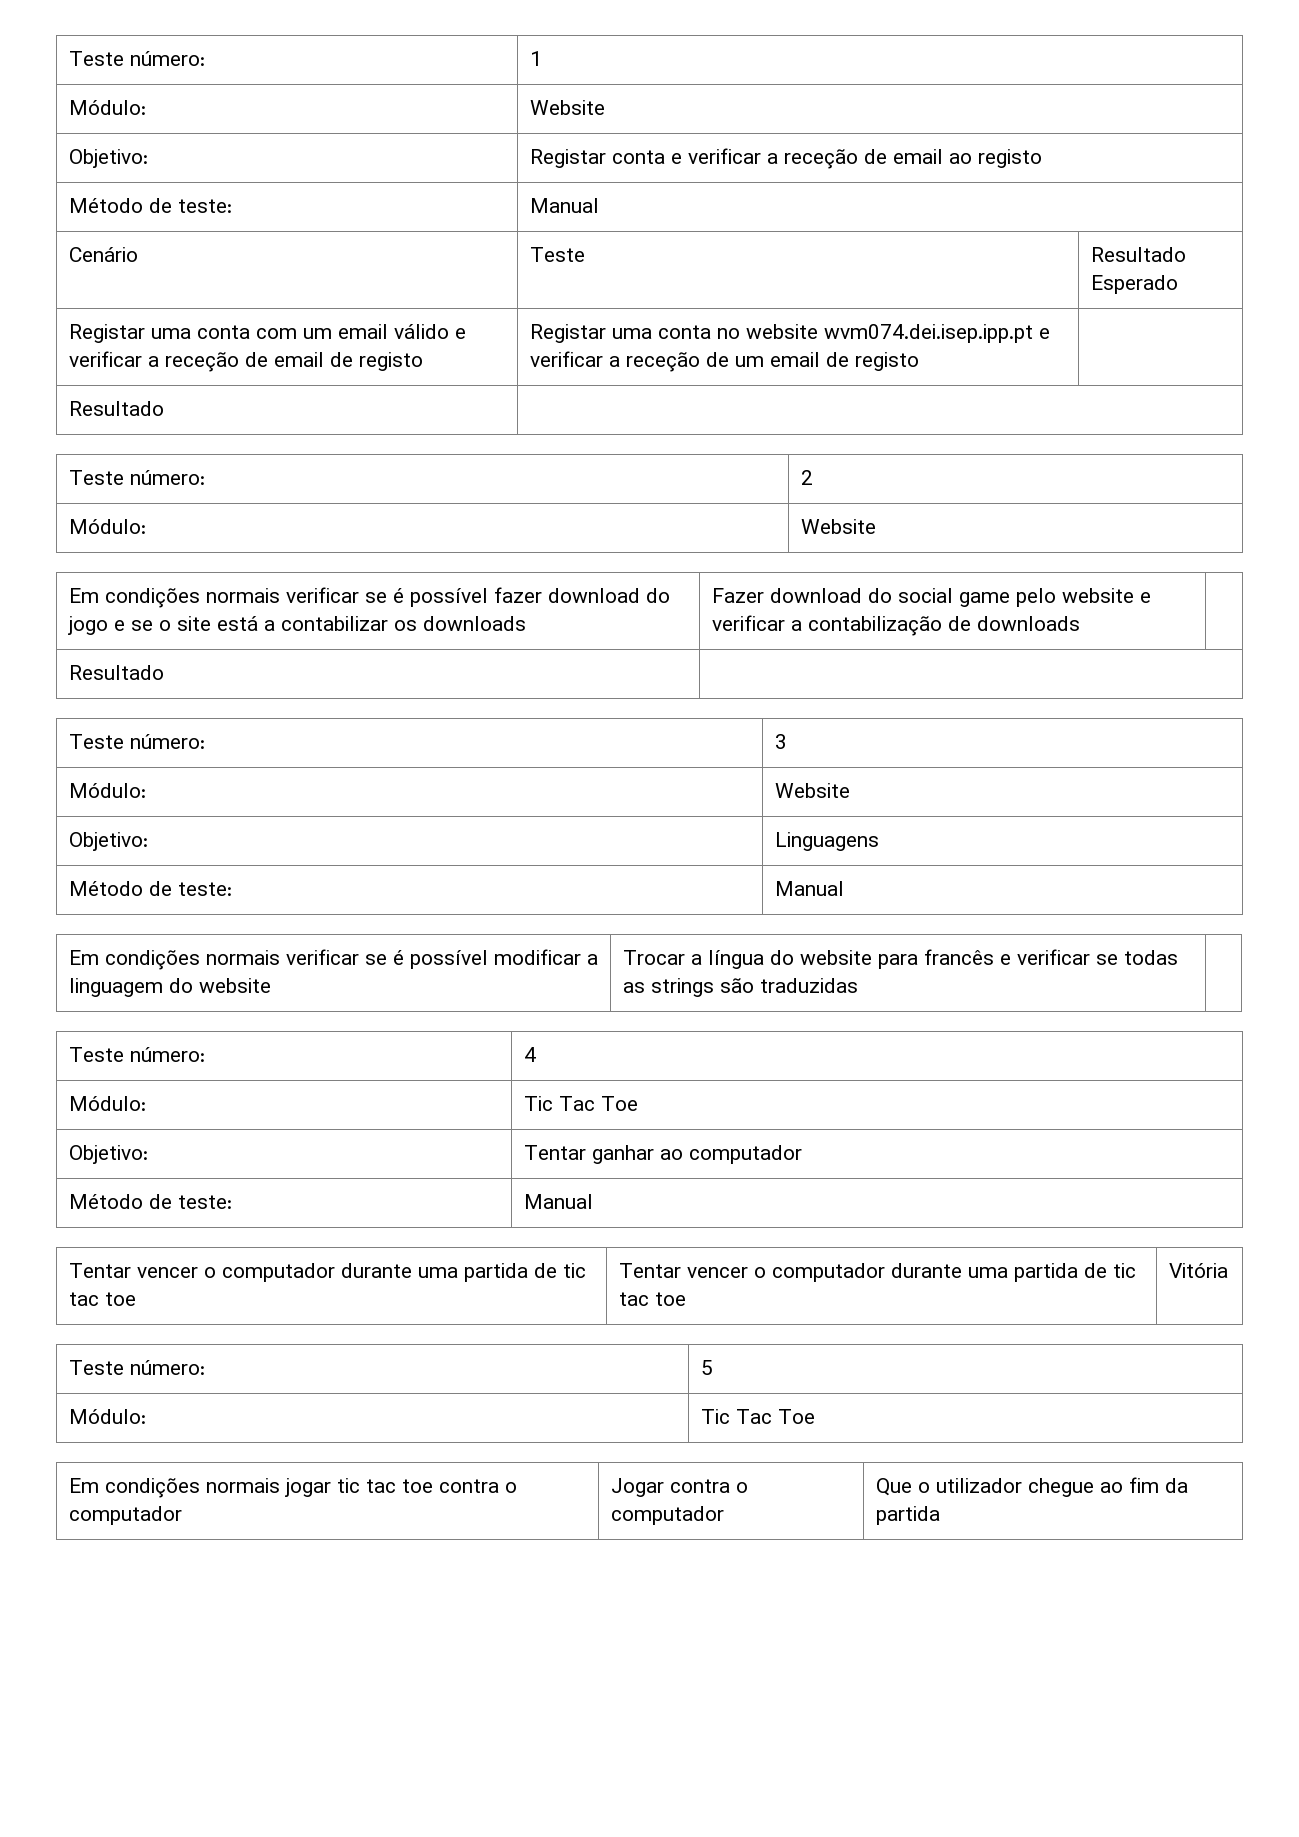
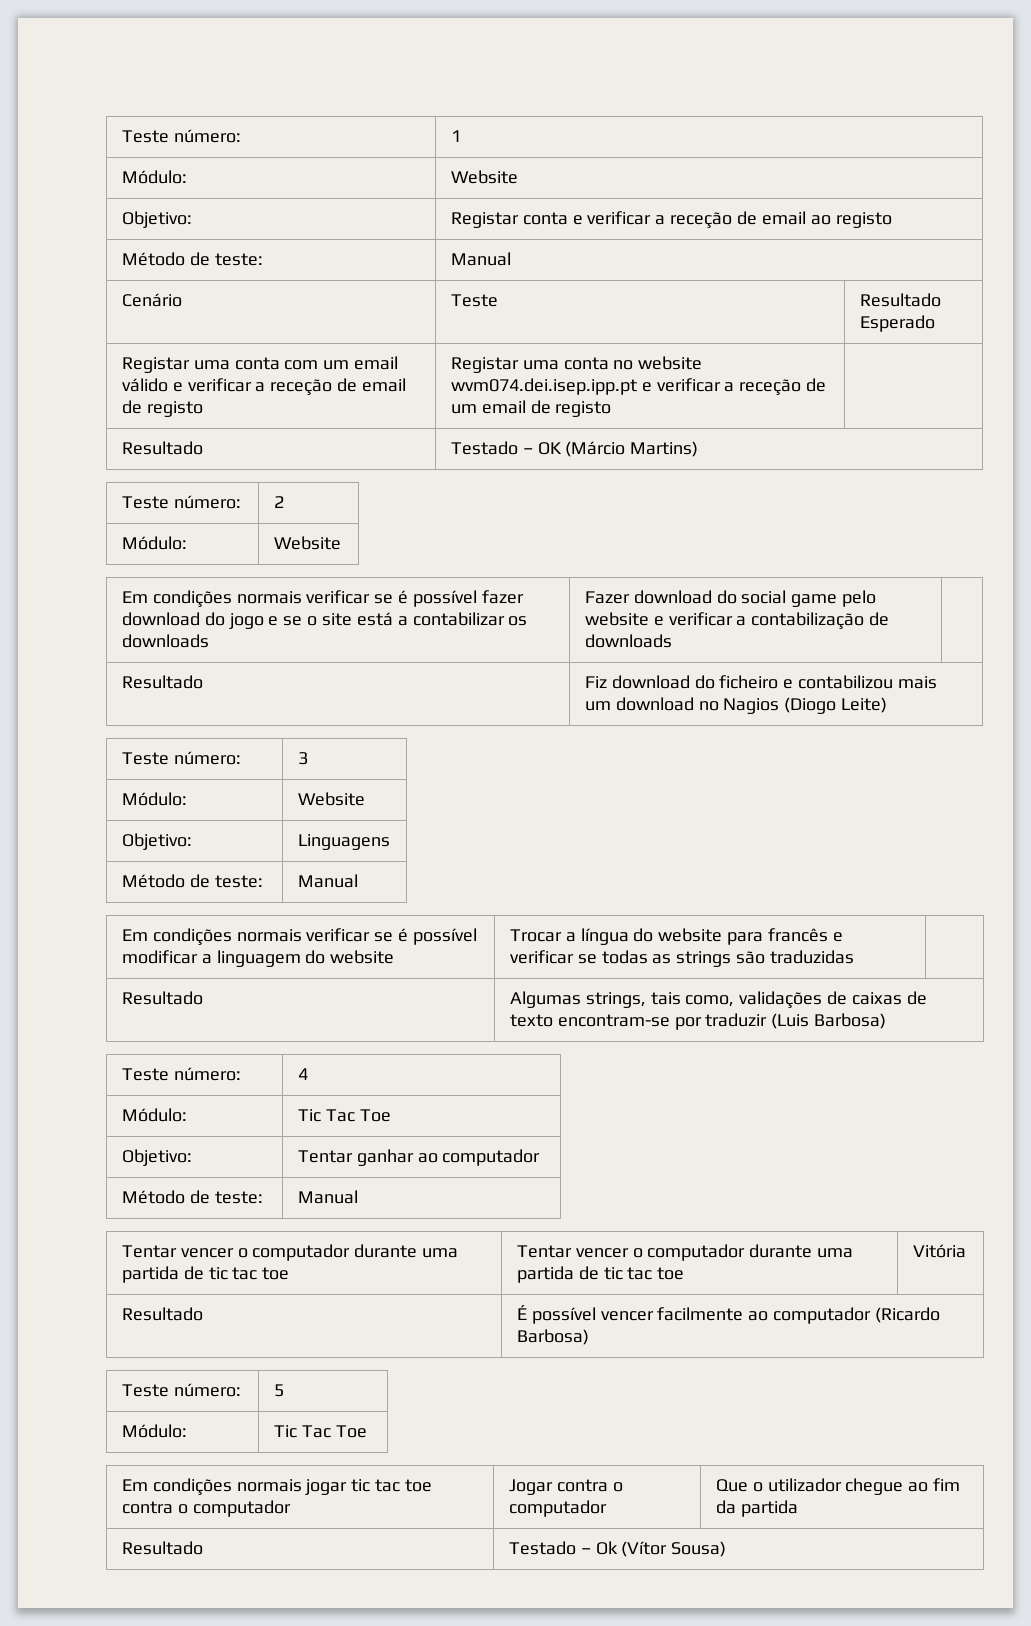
  Registar uma conta com um email válido e verificar a receção de email de registo | Registar uma conta no website wvm074.dei.isep.ipp.pt e verificar a receção de um email de registo |
- Resultado |
+ Resultado | Testado – OK (Márcio Martins)
  Em condições normais verificar se é possível fazer download do jogo e se o site está a contabilizar os downloads | Fazer download do social game pelo website e verificar a contabilização de downloads |
- Resultado |
+ Resultado | Fiz download do ficheiro e contabilizou mais um download no Nagios (Diogo Leite)
+ Resultado | Algumas strings, tais como, validações de caixas de texto encontram-se por traduzir (Luis Barbosa)
+ Resultado | É possível vencer facilmente ao computador (Ricardo Barbosa)
+ Resultado | Testado – Ok (Vítor Sousa)

